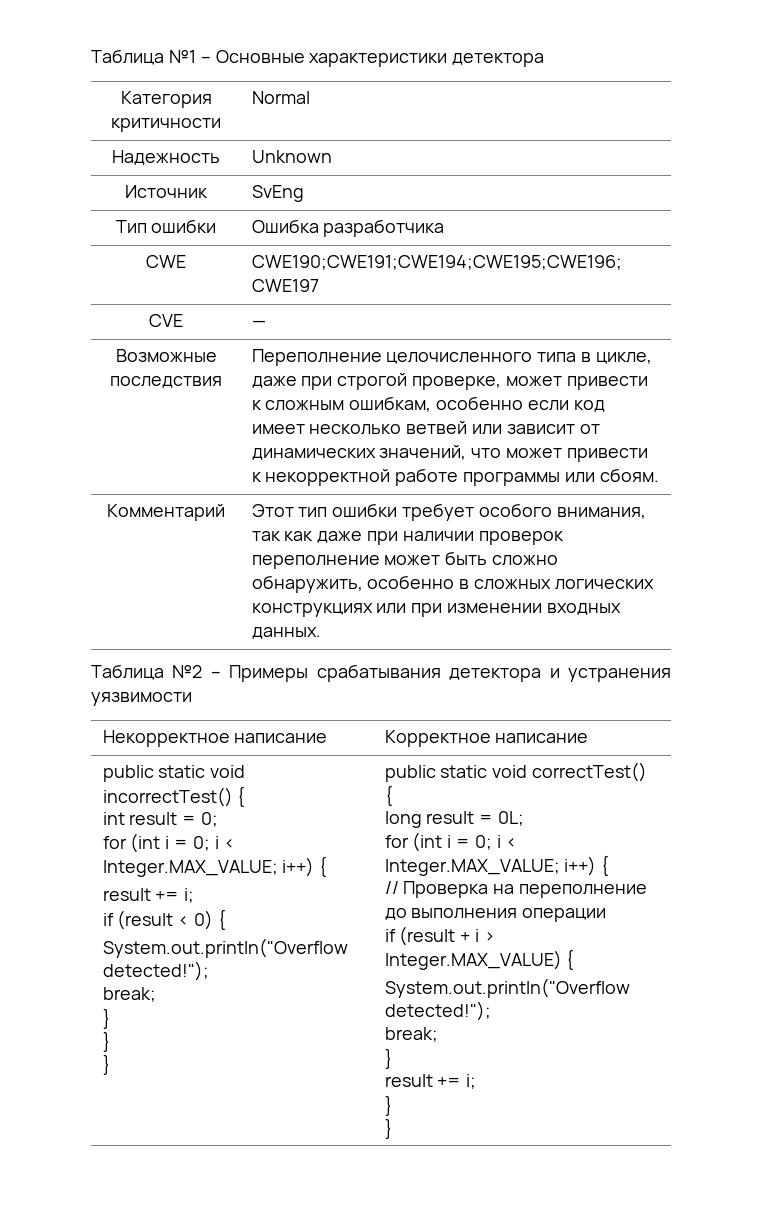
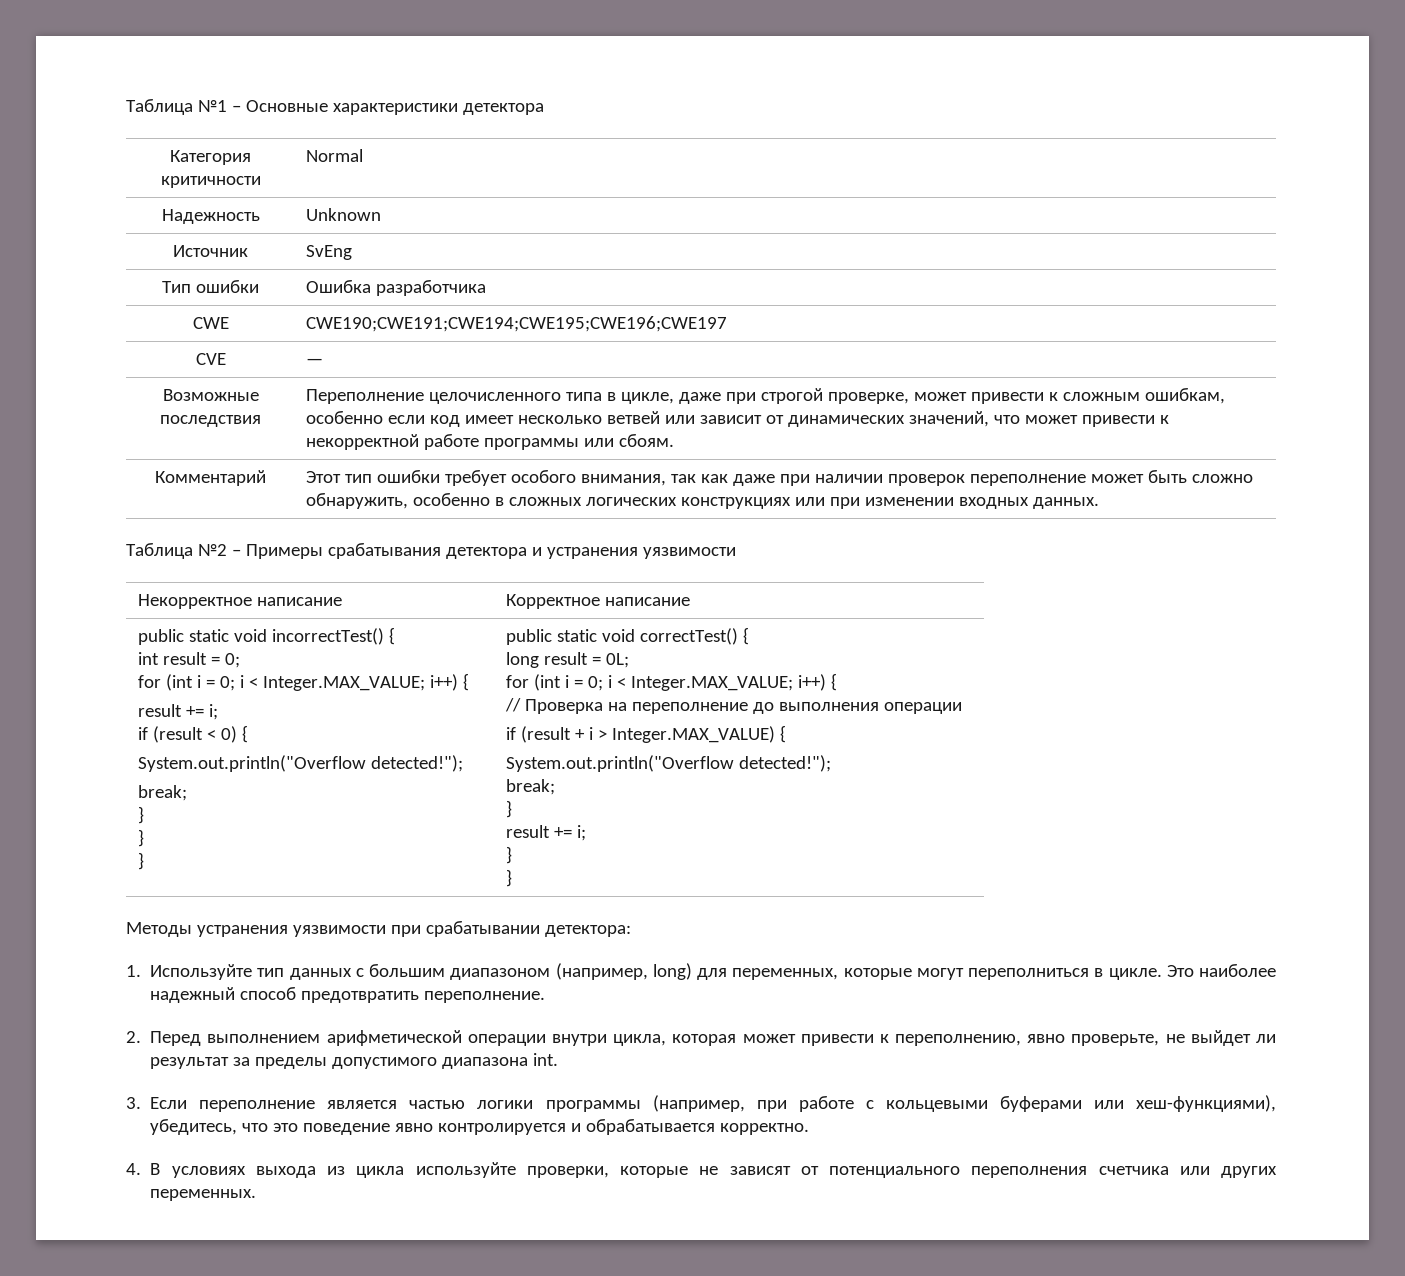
+ Методы устранения уязвимости при срабатывании детектора:
+ 1. Используйте тип данных с большим диапазоном (например, long) для переменных, которые могут переполниться в цикле. Это наиболее надежный способ предотвратить переполнение.
+ 2. Перед выполнением арифметической операции внутри цикла, которая может привести к переполнению, явно проверьте, не выйдет ли результат за пределы допустимого диапазона int.
+ 3. Если переполнение является частью логики программы (например, при работе с кольцевыми буферами или хеш-функциями), убедитесь, что это поведение явно контролируется и обрабатывается корректно.
+ 4. В условиях выхода из цикла используйте проверки, которые не зависят от потенциального переполнения счетчика или других переменных.

